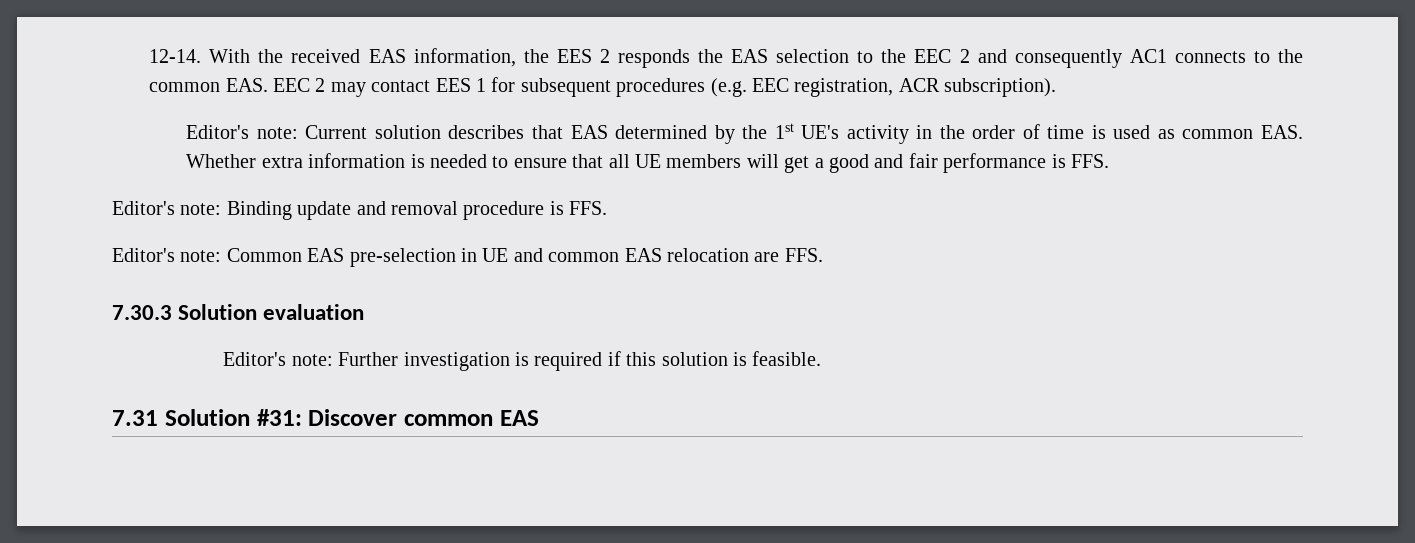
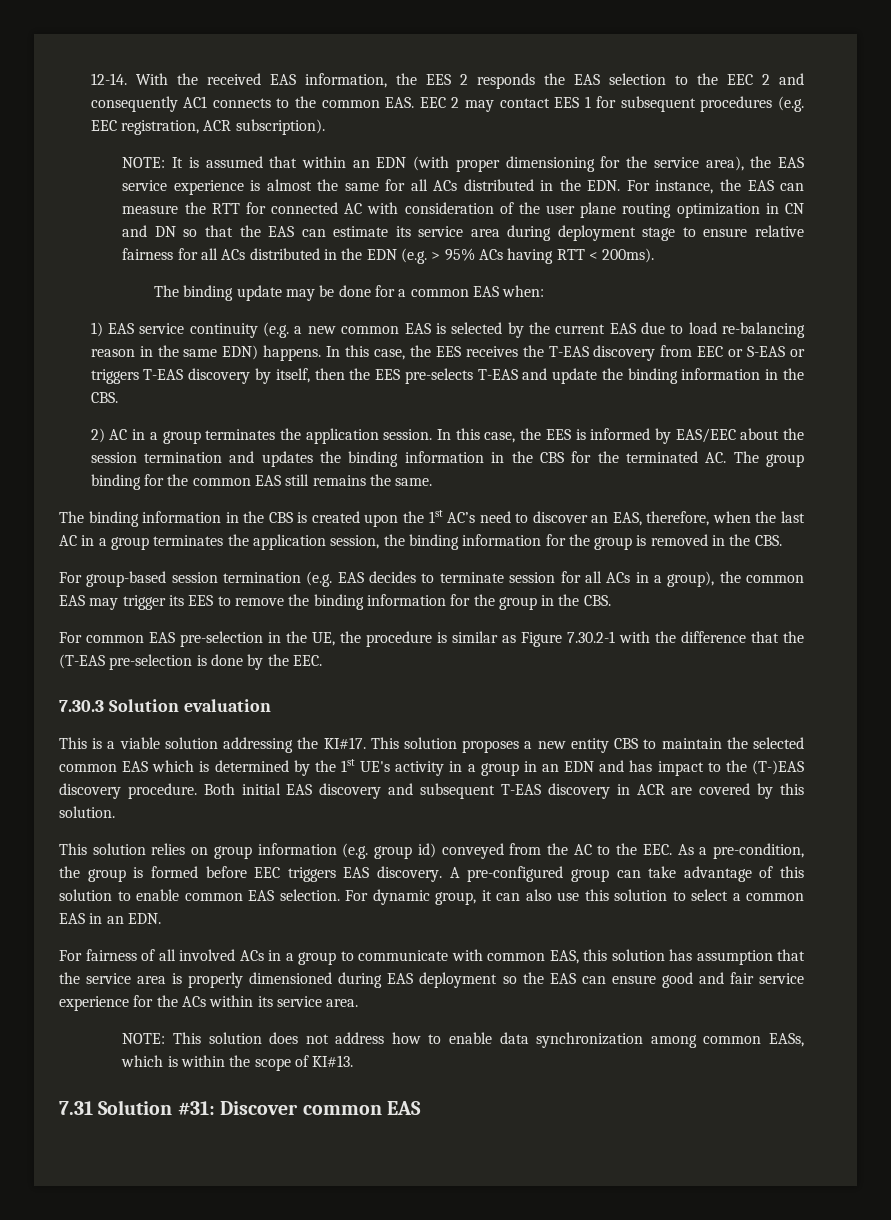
- Editor's note: Current solution describes that EAS determined by the 1st UE's activity in the order of time is used as common EAS. Whether extra information is needed to ensure that all UE members will get a good and fair performance is FFS.
- Editor's note: Binding update and removal procedure is FFS.
- Editor's note: Common EAS pre-selection in UE and common EAS relocation are FFS.
+ NOTE: It is assumed that within an EDN (with proper dimensioning for the service area), the EAS service experience is almost the same for all ACs distributed in the EDN. For instance, the EAS can measure the RTT for connected AC with consideration of the user plane routing optimization in CN and DN so that the EAS can estimate its service area during deployment stage to ensure relative fairness for all ACs distributed in the EDN (e.g. > 95% ACs having RTT < 200ms).
+ The binding update may be done for a common EAS when:
+ 1) EAS service continuity (e.g. a new common EAS is selected by the current EAS due to load re-balancing reason in the same EDN) happens. In this case, the EES receives the T-EAS discovery from EEC or S-EAS or triggers T-EAS discovery by itself, then the EES pre-selects T-EAS and update the binding information in the CBS.
+ 2) AC in a group terminates the application session. In this case, the EES is informed by EAS/EEC about the session termination and updates the binding information in the CBS for the terminated AC. The group binding for the common EAS still remains the same.
+ The binding information in the CBS is created upon the 1st AC’s need to discover an EAS, therefore, when the last AC in a group terminates the application session, the binding information for the group is removed in the CBS.
+ For group-based session termination (e.g. EAS decides to terminate session for all ACs in a group), the common EAS may trigger its EES to remove the binding information for the group in the CBS.
+ For common EAS pre-selection in the UE, the procedure is similar as Figure 7.30.2-1 with the difference that the (T-EAS pre-selection is done by the EEC.
  7.30.3 Solution evaluation
- Editor's note: Further investigation is required if this solution is feasible.
+ This is a viable solution addressing the KI#17. This solution proposes a new entity CBS to maintain the selected common EAS which is determined by the 1st UE's activity in a group in an EDN and has impact to the (T-)EAS discovery procedure. Both initial EAS discovery and subsequent T-EAS discovery in ACR are covered by this solution.
+ This solution relies on group information (e.g. group id) conveyed from the AC to the EEC. As a pre-condition, the group is formed before EEC triggers EAS discovery. A pre-configured group can take advantage of this solution to enable common EAS selection. For dynamic group, it can also use this solution to select a common EAS in an EDN.
+ For fairness of all involved ACs in a group to communicate with common EAS, this solution has assumption that the service area is properly dimensioned during EAS deployment so the EAS can ensure good and fair service experience for the ACs within its service area.
+ NOTE: This solution does not address how to enable data synchronization among common EASs, which is within the scope of KI#13.

